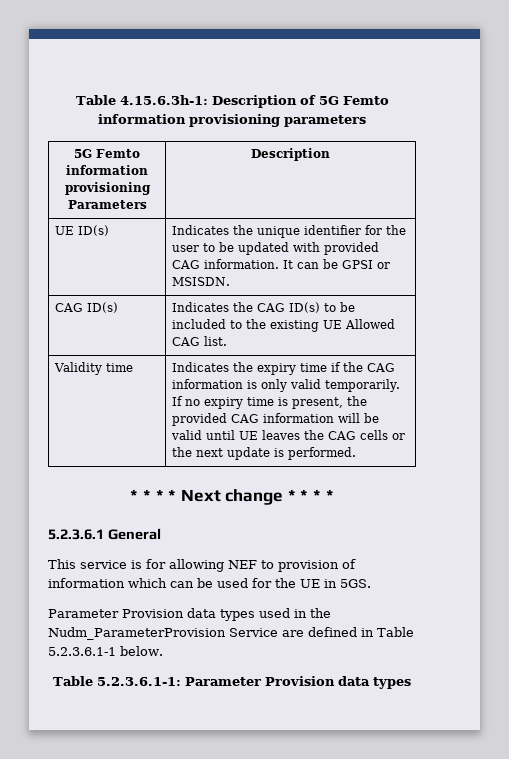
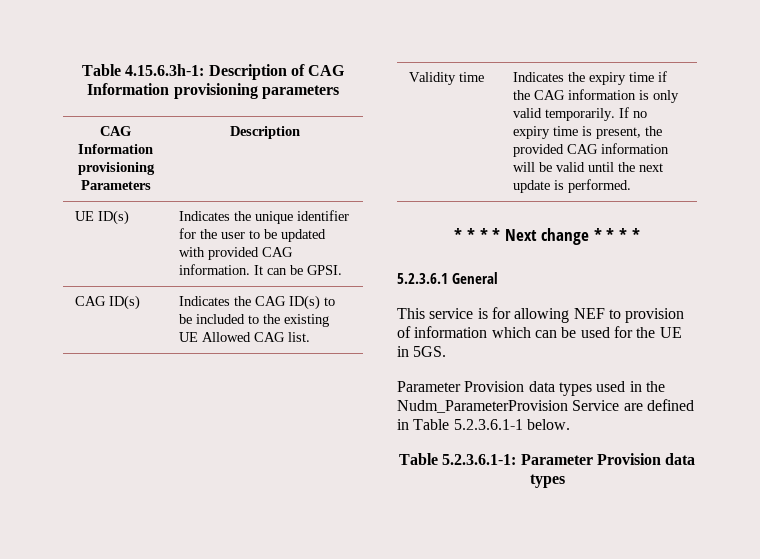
- Table 4.15.6.3h-1: Description of 5G Femto information provisioning parameters
+ Table 4.15.6.3h-1: Description of CAG Information provisioning parameters
- 5G Femto information provisioning Parameters | Description
+ CAG Information provisioning Parameters | Description
- UE ID(s) | Indicates the unique identifier for the user to be updated with provided CAG information. It can be GPSI or MSISDN.
+ UE ID(s) | Indicates the unique identifier for the user to be updated with provided CAG information. It can be GPSI.
- Validity time | Indicates the expiry time if the CAG information is only valid temporarily. If no expiry time is present, the provided CAG information will be valid until UE leaves the CAG cells or the next update is performed.
+ Validity time | Indicates the expiry time if the CAG information is only valid temporarily. If no expiry time is present, the provided CAG information will be valid until the next update is performed.

